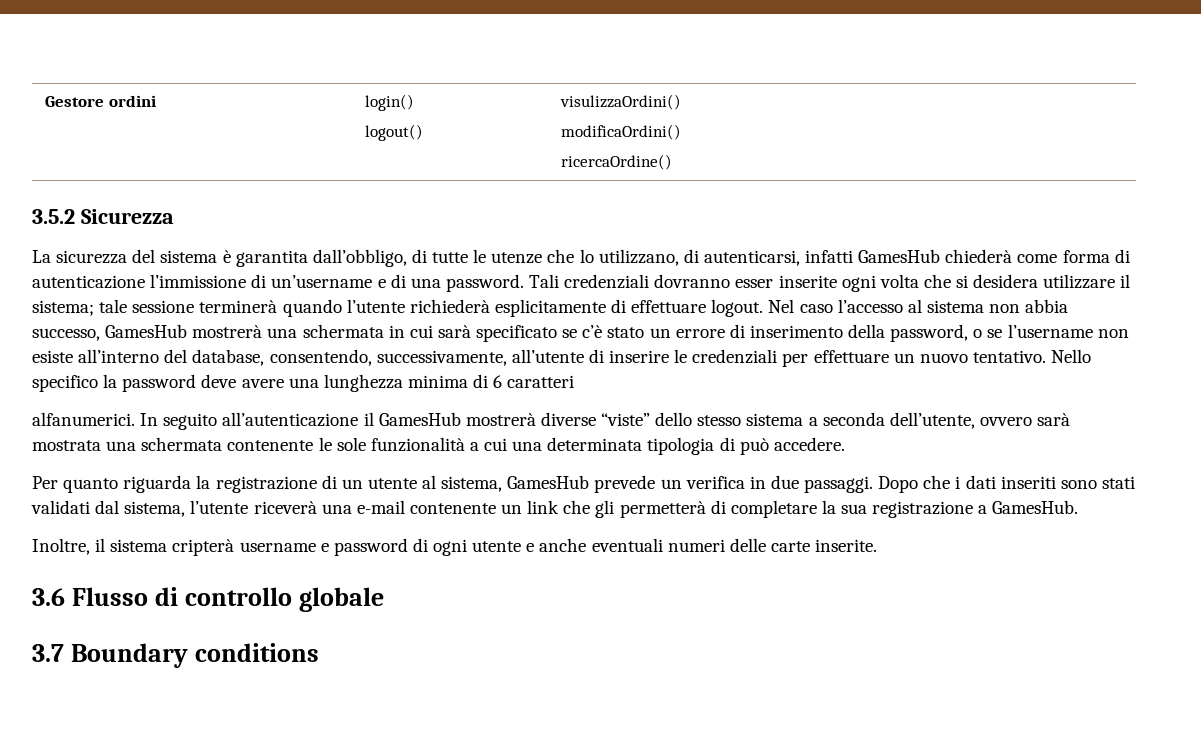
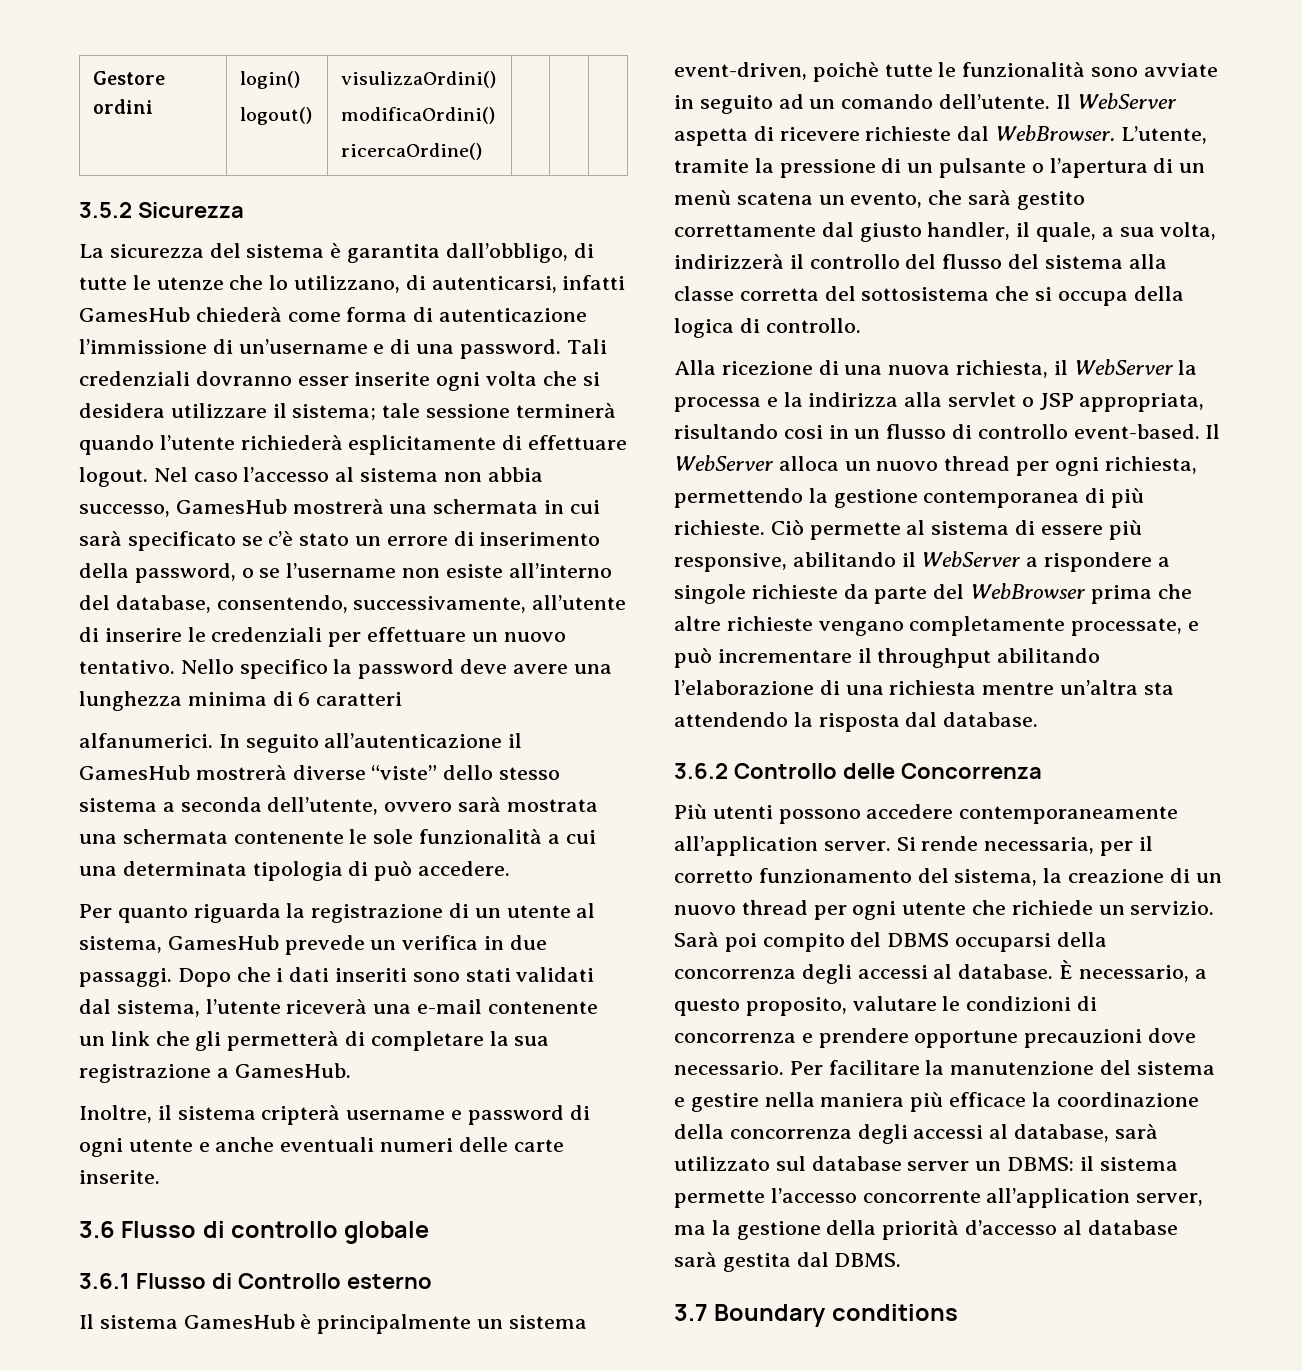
+ 3.6.1 Flusso di Controllo esterno
+ Il sistema GamesHub è principalmente un sistema event-driven, poichè tutte le funzionalità sono avviate in seguito ad un comando dell’utente. Il WebServer aspetta di ricevere richieste dal WebBrowser. L’utente, tramite la pressione di un pulsante o l’apertura di un menù scatena un evento, che sarà gestito correttamente dal giusto handler, il quale, a sua volta, indirizzerà il controllo del flusso del sistema alla classe corretta del sottosistema che si occupa della logica di controllo.
+ Alla ricezione di una nuova richiesta, il WebServer la processa e la indirizza alla servlet o JSP appropriata, risultando cosi in un flusso di controllo event-based. Il WebServer alloca un nuovo thread per ogni richiesta, permettendo la gestione contemporanea di più richieste. Ciò permette al sistema di essere più responsive, abilitando il WebServer a rispondere a singole richieste da parte del WebBrowser prima che altre richieste vengano completamente processate, e può incrementare il throughput abilitando l’elaborazione di una richiesta mentre un’altra sta attendendo la risposta dal database.
+ 3.6.2 Controllo delle Concorrenza
+ Più utenti possono accedere contemporaneamente all’application server. Si rende necessaria, per il corretto funzionamento del sistema, la creazione di un nuovo thread per ogni utente che richiede un servizio. Sarà poi compito del DBMS occuparsi della concorrenza degli accessi al database. È necessario, a questo proposito, valutare le condizioni di concorrenza e prendere opportune precauzioni dove necessario. Per facilitare la manutenzione del sistema e gestire nella maniera più efficace la coordinazione della concorrenza degli accessi al database, sarà utilizzato sul database server un DBMS: il sistema permette l’accesso concorrente all’application server, ma la gestione della priorità d’accesso al database sarà gestita dal DBMS.

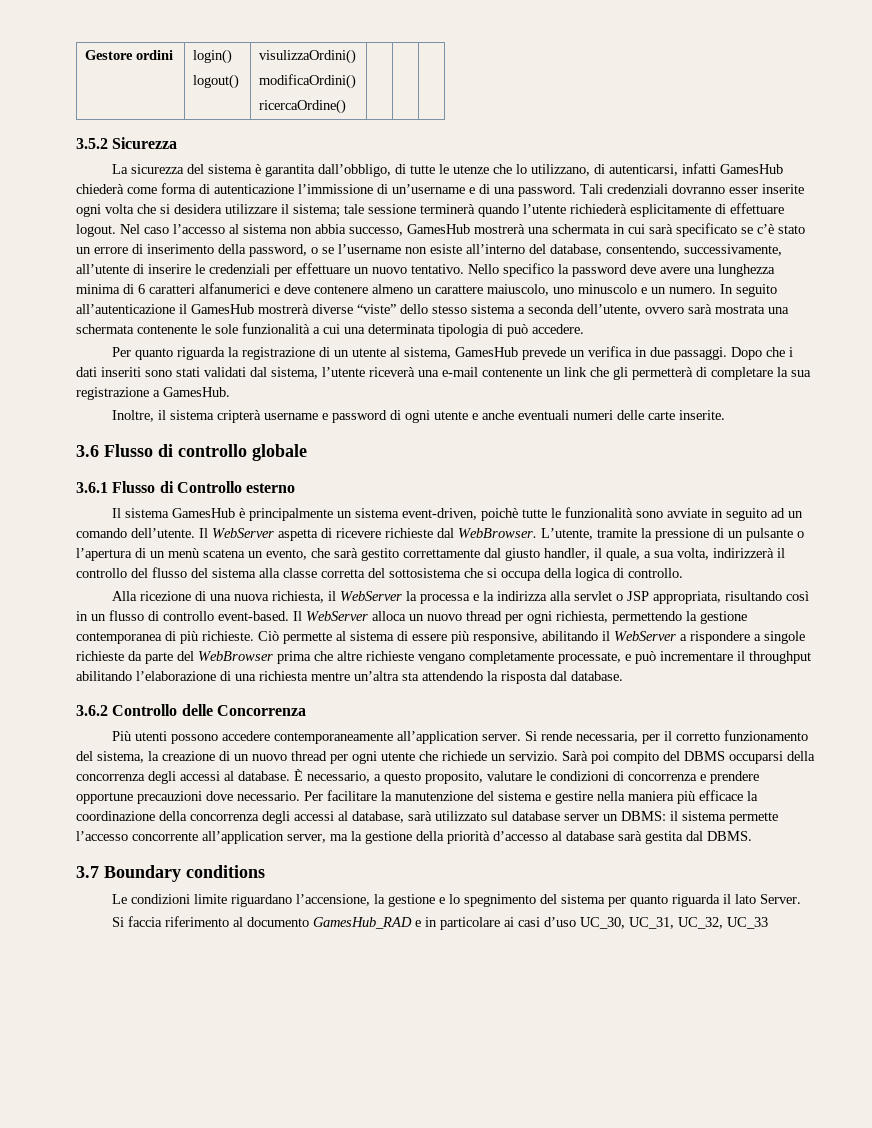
- Nello specifico la password deve avere una lunghezza minima di 6 caratteri
- alfanumerici.
+ Nello specifico la password deve avere una lunghezza minima di 6 caratteri alfanumerici e deve contenere almeno un carattere maiuscolo, uno minuscolo e un numero.
- Alla ricezione di una nuova richiesta, il WebServer la processa e la indirizza alla servlet o JSP appropriata, risultando cosi in un flusso di controllo event-based.
+ Alla ricezione di una nuova richiesta, il WebServer la processa e la indirizza alla servlet o JSP appropriata, risultando così in un flusso di controllo event-based.
+ Le condizioni limite riguardano l’accensione, la gestione e lo spegnimento del sistema per quanto riguarda il lato Server.
+ Si faccia riferimento al documento GamesHub_RAD e in particolare ai casi d’uso UC_30, UC_31, UC_32, UC_33

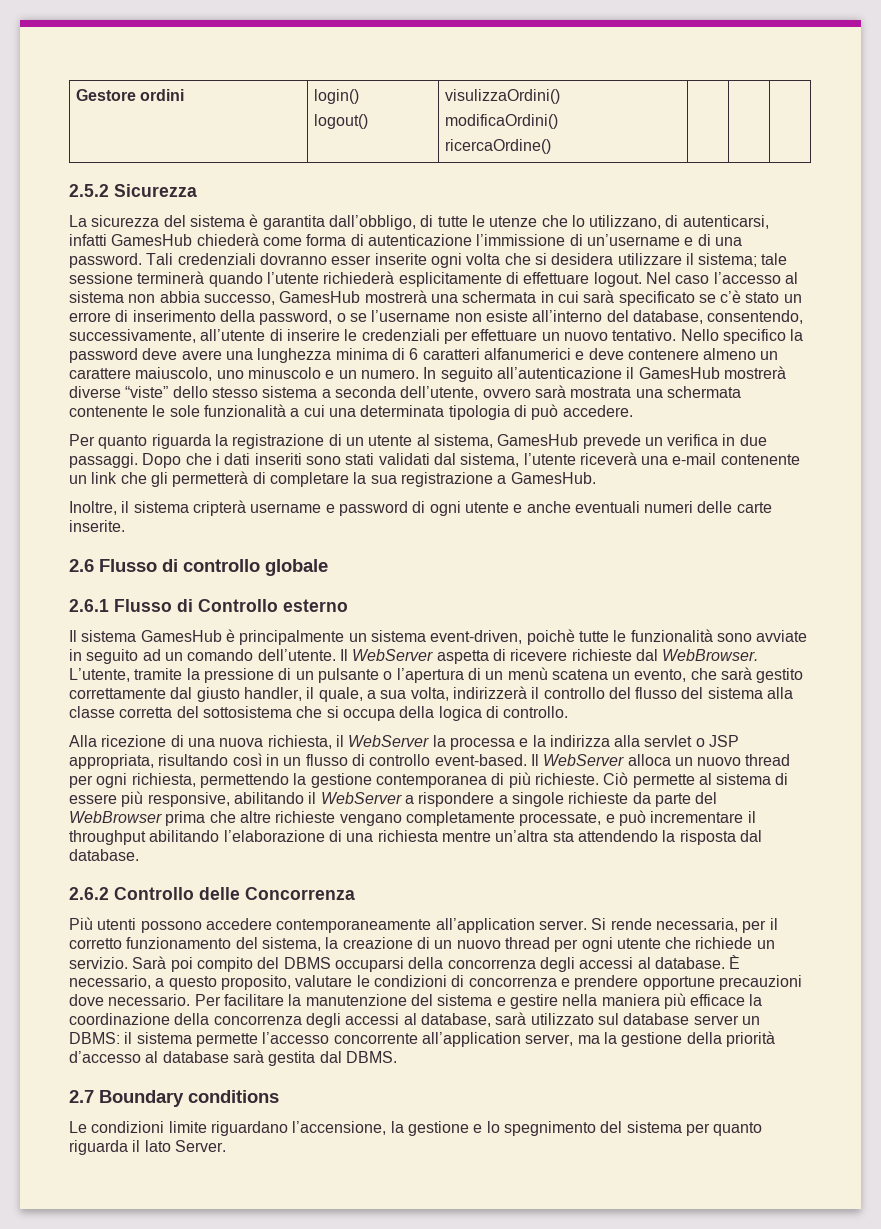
- 3.5.2 Sicurezza
+ 2.5.2 Sicurezza
- 3.6 Flusso di controllo globale
+ 2.6 Flusso di controllo globale
- 3.6.1 Flusso di Controllo esterno
+ 2.6.1 Flusso di Controllo esterno
- 3.6.2 Controllo delle Concorrenza
+ 2.6.2 Controllo delle Concorrenza
- 3.7 Boundary conditions
+ 2.7 Boundary conditions
- Si faccia riferimento al documento GamesHub_RAD e in particolare ai casi d’uso UC_30, UC_31, UC_32, UC_33

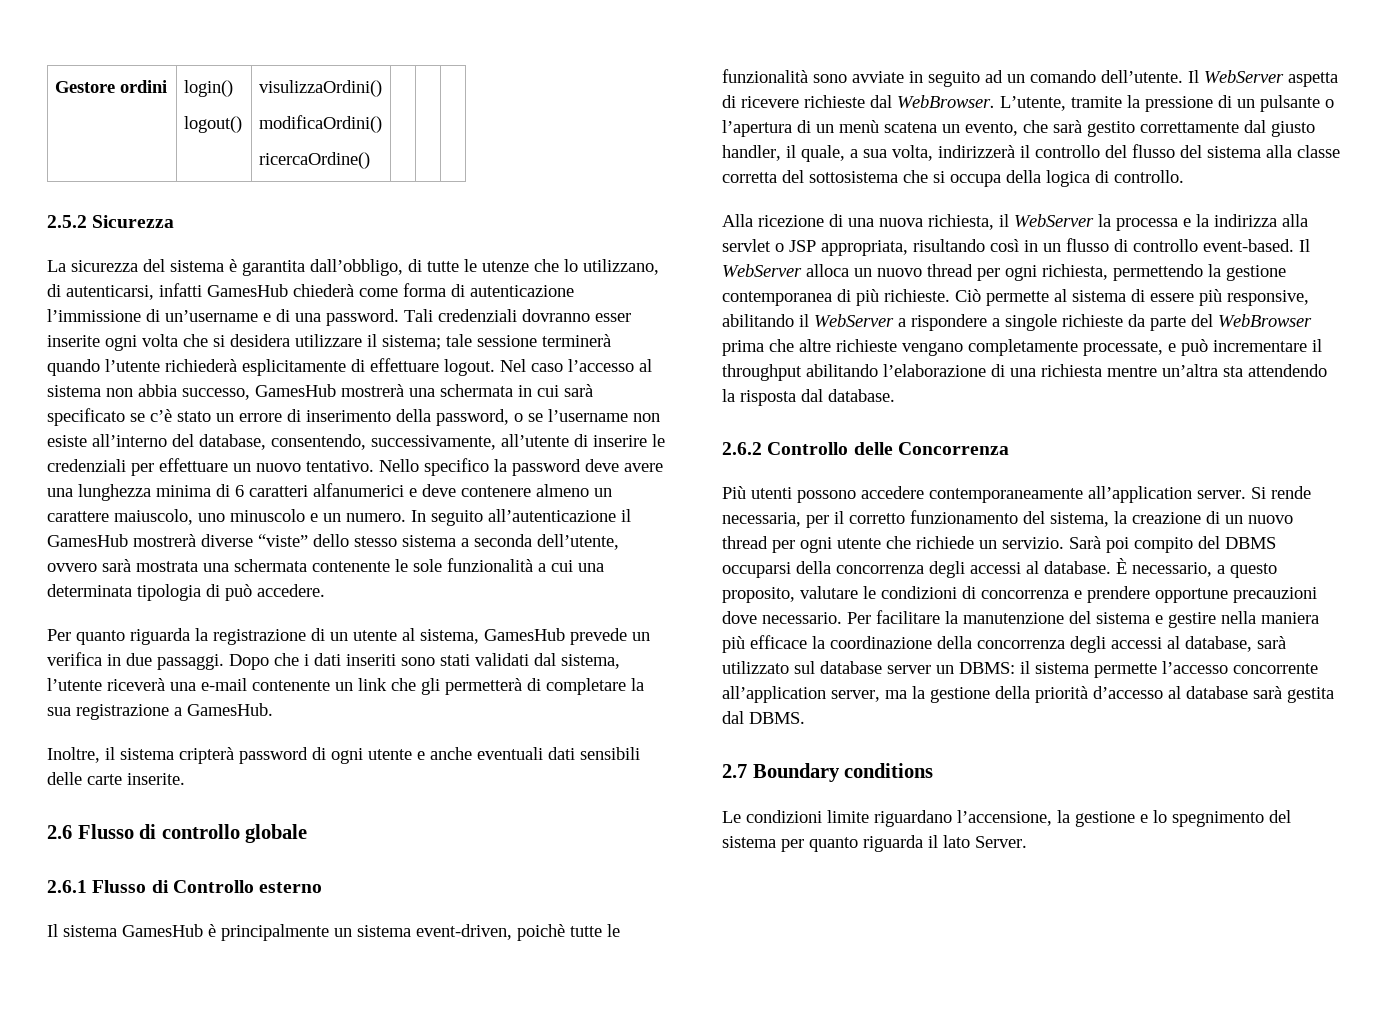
- Inoltre, il sistema cripterà username e password di ogni utente e anche eventuali numeri delle carte inserite.
+ Inoltre, il sistema cripterà password di ogni utente e anche eventuali dati sensibili delle carte inserite.

